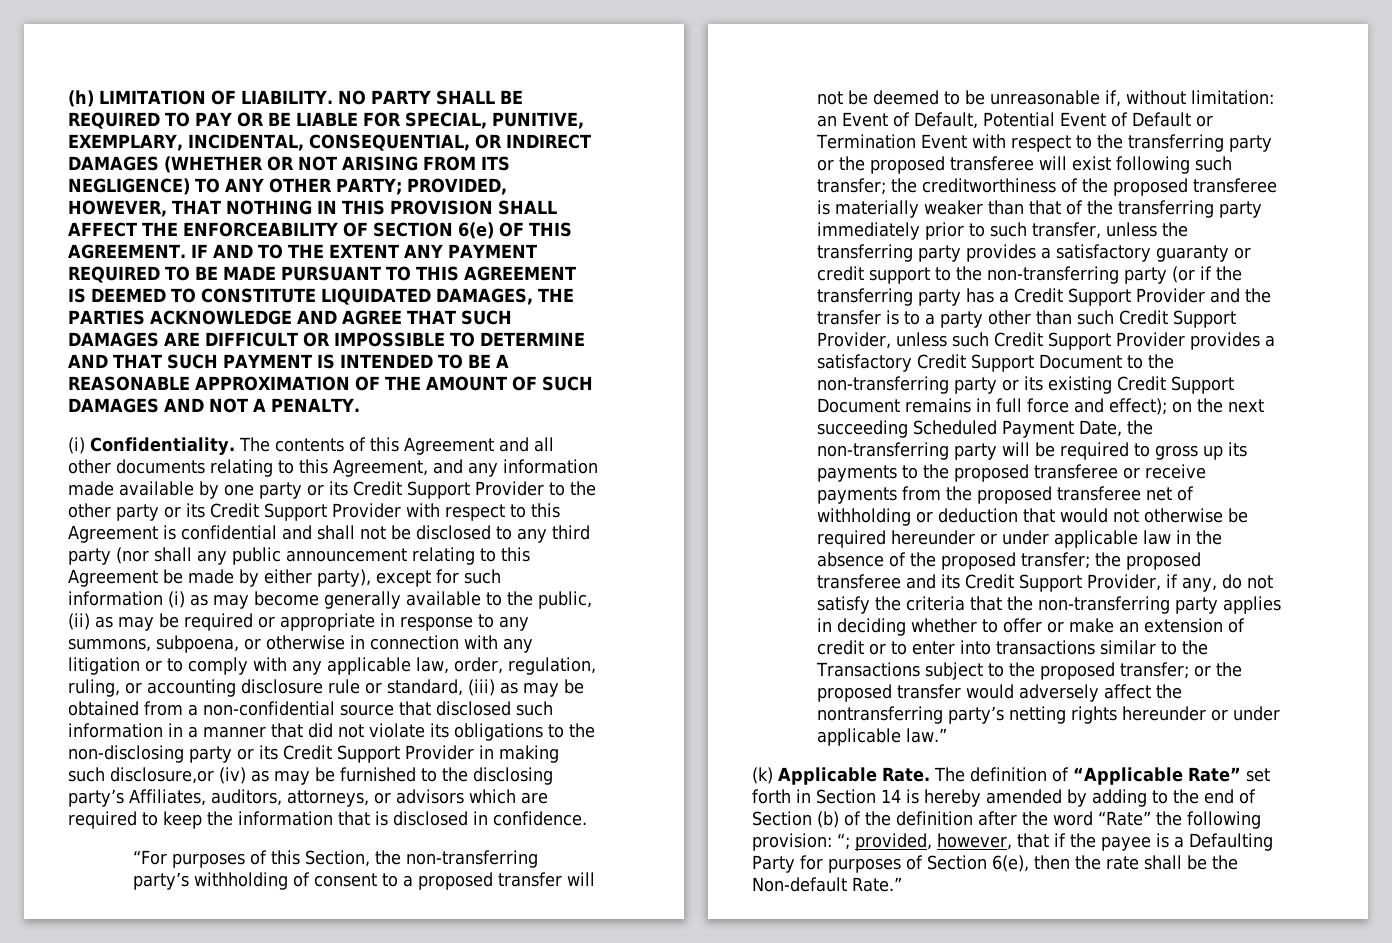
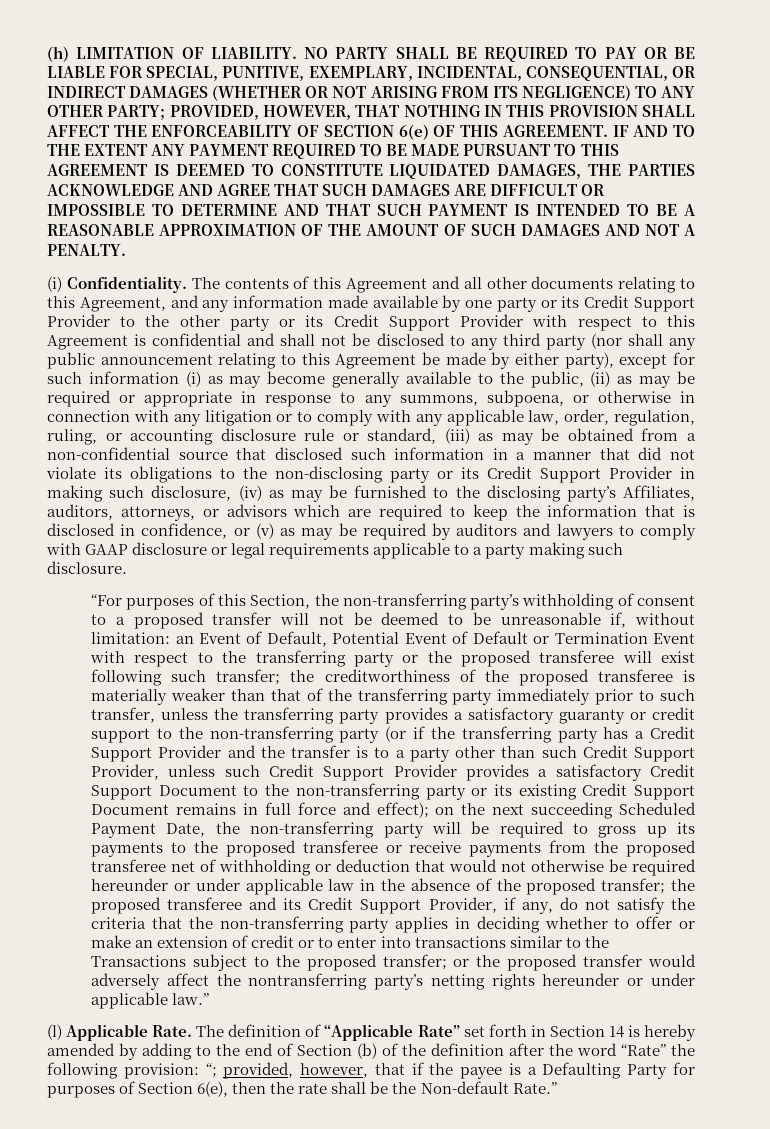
- The contents of this Agreement and all other documents relating to this Agreement, and any information made available by one party or its Credit Support Provider to the other party or its Credit Support Provider with respect to this Agreement is confidential and shall not be disclosed to any third party (nor shall any public announcement relating to this Agreement be made by either party), except for such information (i) as may become generally available to the public, (ii) as may be required or appropriate in response to any summons, subpoena, or otherwise in connection with any litigation or to comply with any applicable law, order, regulation, ruling, or accounting disclosure rule or standard, (iii) as may be obtained from a non-confidential source that disclosed such information in a manner that did not violate its obligations to the non-disclosing party or its Credit Support Provider in making such disclosure,or (iv) as may be furnished to the disclosing party’s Affiliates, auditors, attorneys, or advisors which are required to keep the information that is disclosed in confidence.
+ The contents of this Agreement and all other documents relating to this Agreement, and any information made available by one party or its Credit Support Provider to the other party or its Credit Support Provider with respect to this Agreement is confidential and shall not be disclosed to any third party (nor shall any public announcement relating to this Agreement be made by either party), except for such information (i) as may become generally available to the public, (ii) as may be required or appropriate in response to any summons, subpoena, or otherwise in connection with any litigation or to comply with any applicable law, order, regulation, ruling, or accounting disclosure rule or standard, (iii) as may be obtained from a non-confidential source that disclosed such information in a manner that did not violate its obligations to the non-disclosing party or its Credit Support Provider in making such disclosure, (iv) as may be furnished to the disclosing party’s Affiliates, auditors, attorneys, or advisors which are required to keep the information that is disclosed in confidence, or (v) as may be required by auditors and lawyers to comply with GAAP disclosure or legal requirements applicable to a party making such disclosure.
- (k) Applicable Rate.
+ (l) Applicable Rate.

